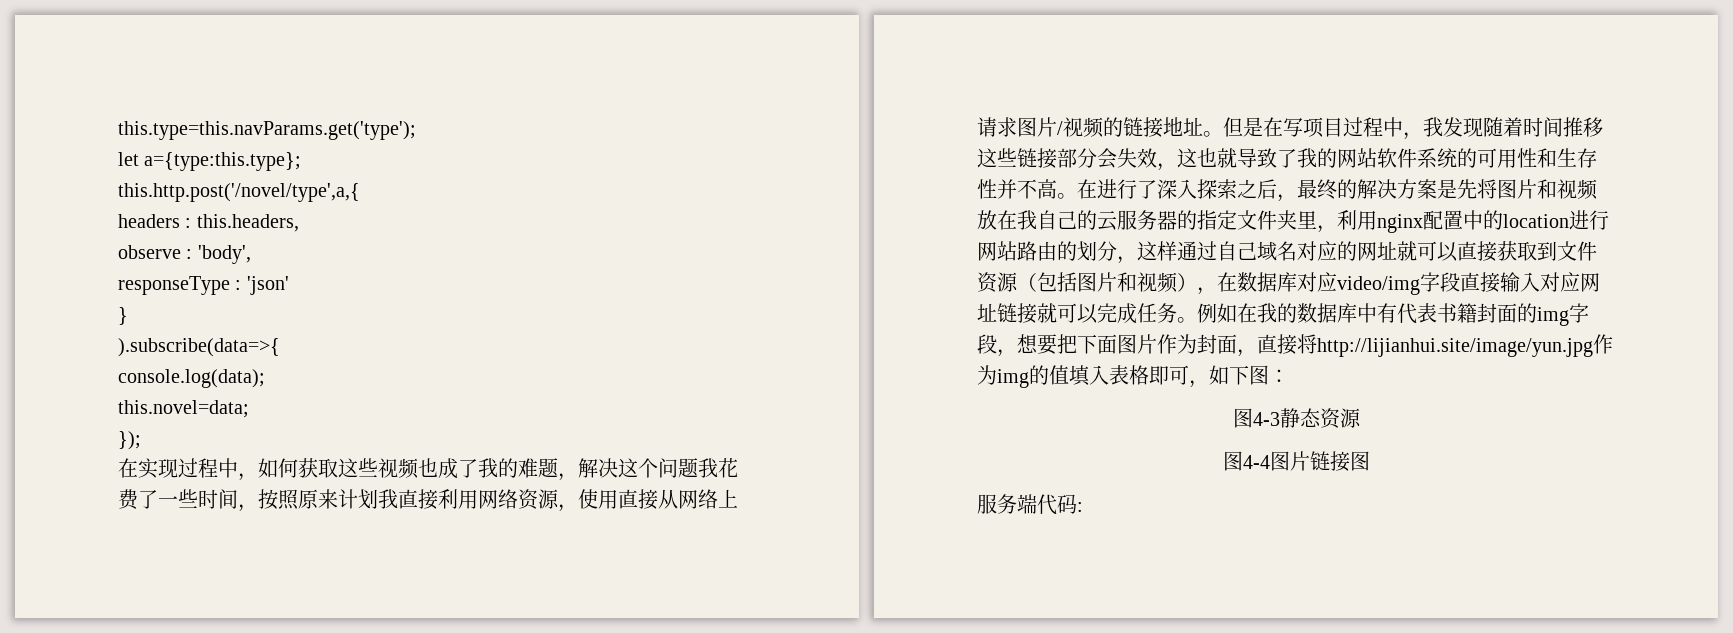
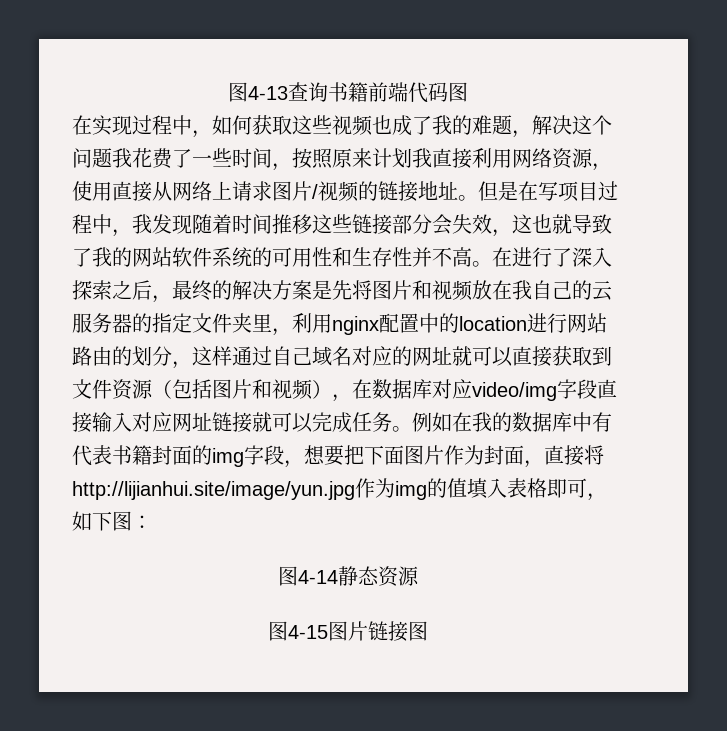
- this.type=this.navParams.get('type');
- let a={type:this.type};
- this.http.post('/novel/type',a,{
- headers : this.headers,
- observe : 'body',
- responseType : 'json'
- }
- ).subscribe(data=>{
- console.log(data);
- this.novel=data;
- });
+ 图4-13查询书籍前端代码图
- 图4-3静态资源
+ 图4-14静态资源
- 图4-4图片链接图
+ 图4-15图片链接图
- 服务端代码:

